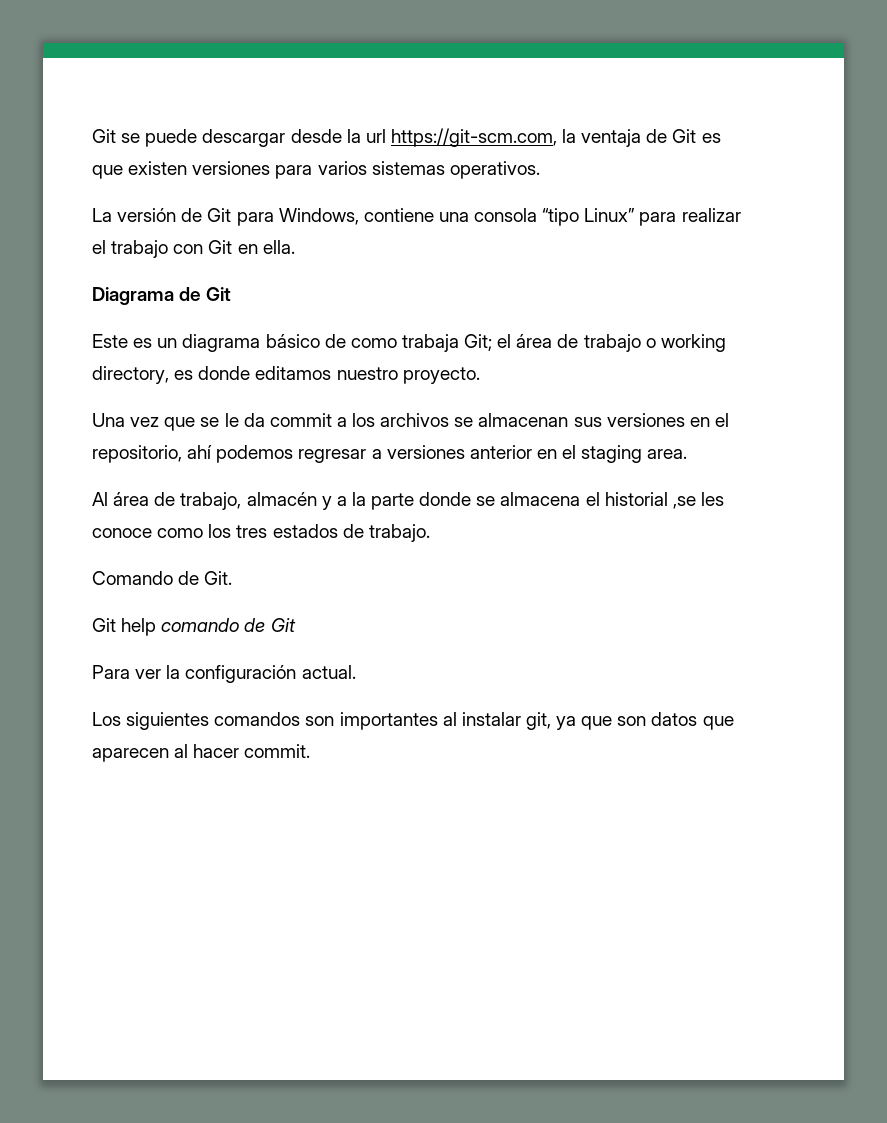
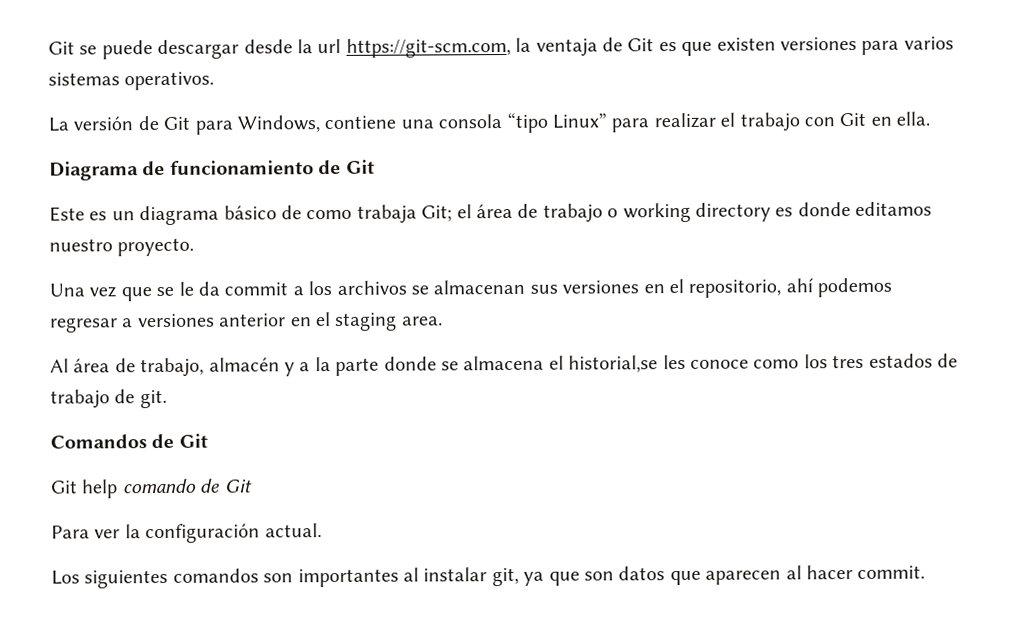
- Diagrama de Git
+ Diagrama de funcionamiento de Git
- Este es un diagrama básico de como trabaja Git; el área de trabajo o working directory, es donde editamos nuestro proyecto.
+ Este es un diagrama básico de como trabaja Git; el área de trabajo o working directory es donde editamos nuestro proyecto.
- Al área de trabajo, almacén y a la parte donde se almacena el historial ,se les conoce como los tres estados de trabajo.
- Comando de Git.
+ Al área de trabajo, almacén y a la parte donde se almacena el historial,se les conoce como los tres estados de trabajo de git.
+ Comandos de Git

